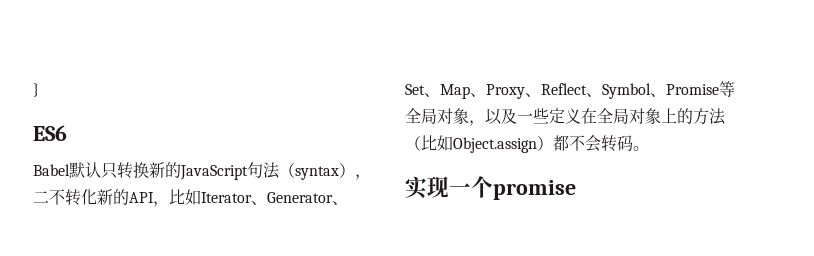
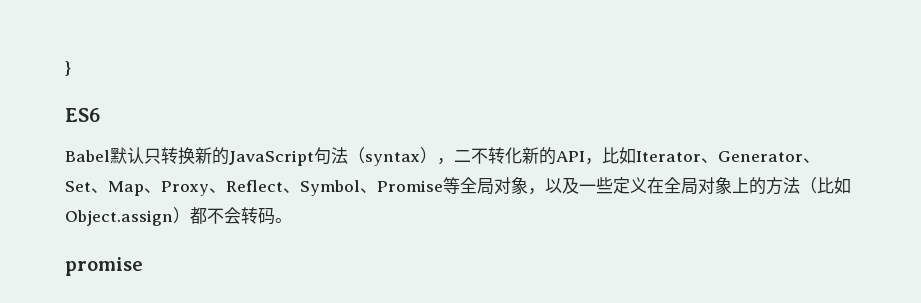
- 实现一个promise
+ promise

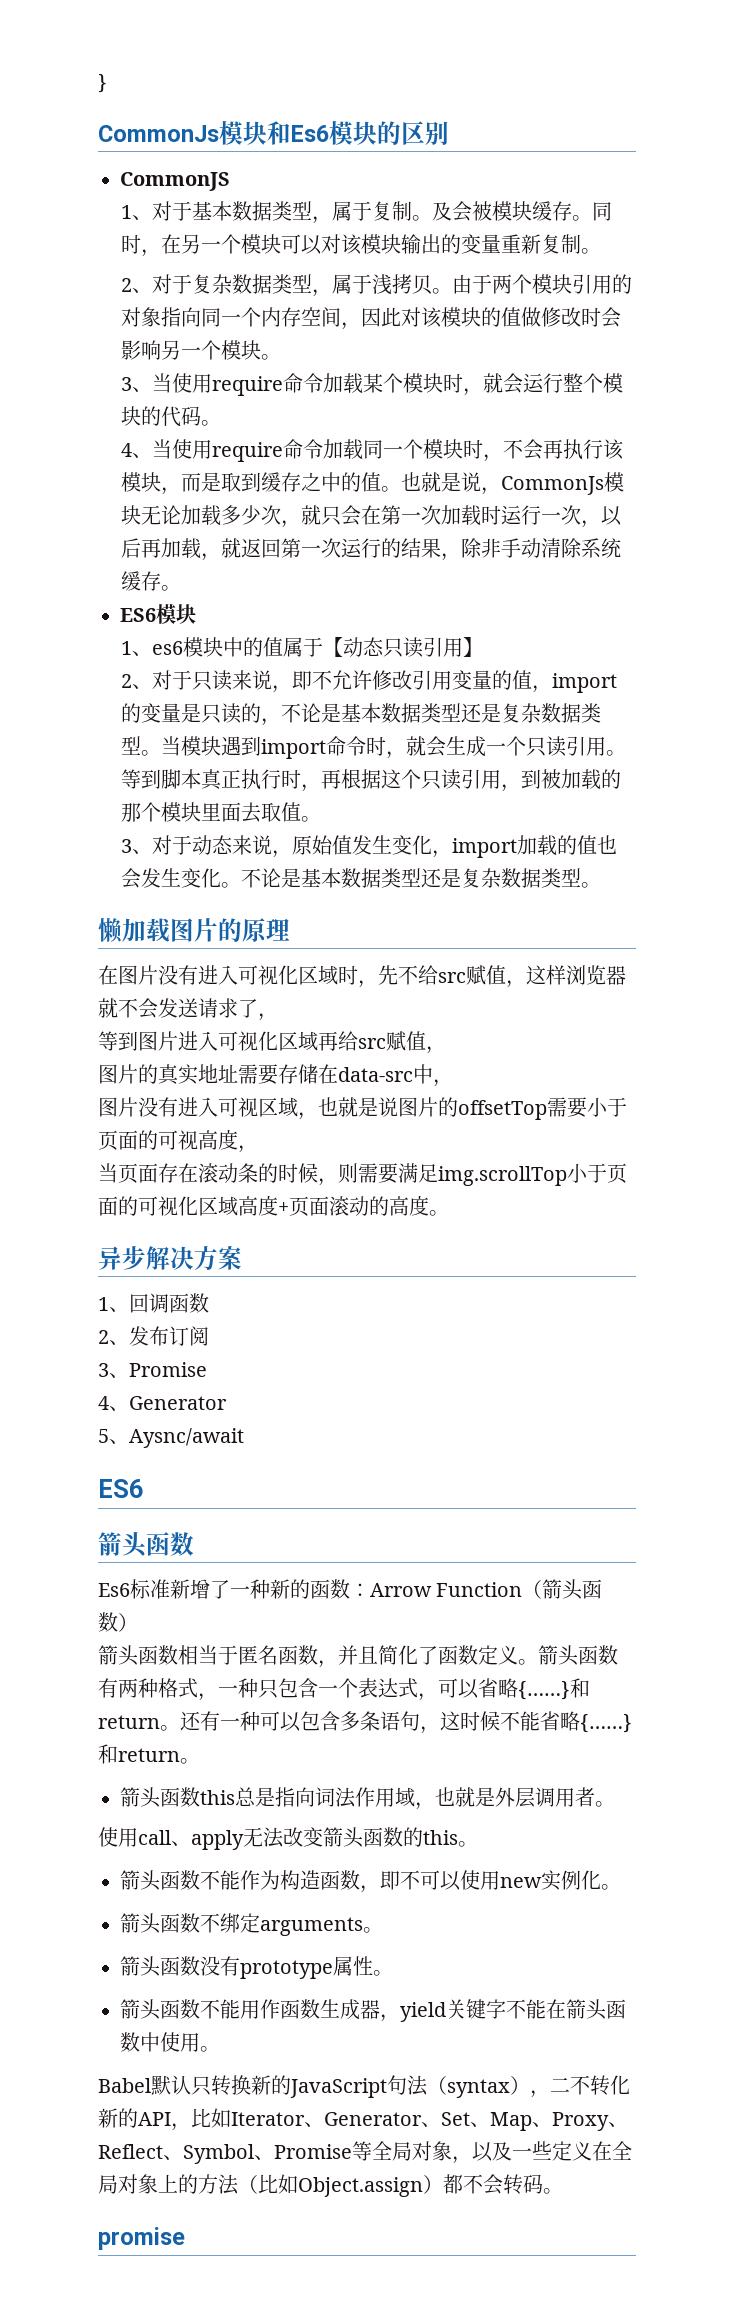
+ CommonJs模块和Es6模块的区别
+ CommonJS
+ 1、对于基本数据类型，属于复制。及会被模块缓存。同时，在另一个模块可以对该模块输出的变量重新复制。
+ 2、对于复杂数据类型，属于浅拷贝。由于两个模块引用的对象指向同一个内存空间，因此对该模块的值做修改时会影响另一个模块。
+ 3、当使用require命令加载某个模块时，就会运行整个模块的代码。
+ 4、当使用require命令加载同一个模块时，不会再执行该模块，而是取到缓存之中的值。也就是说，CommonJs模块无论加载多少次，就只会在第一次加载时运行一次，以后再加载，就返回第一次运行的结果，除非手动清除系统缓存。
+ ES6模块
+ 1、es6模块中的值属于【动态只读引用】
+ 2、对于只读来说，即不允许修改引用变量的值，import的变量是只读的，不论是基本数据类型还是复杂数据类型。当模块遇到import命令时，就会生成一个只读引用。等到脚本真正执行时，再根据这个只读引用，到被加载的那个模块里面去取值。
+ 3、对于动态来说，原始值发生变化，import加载的值也会发生变化。不论是基本数据类型还是复杂数据类型。
+ 懒加载图片的原理
+ 在图片没有进入可视化区域时，先不给src赋值，这样浏览器就不会发送请求了，
+ 等到图片进入可视化区域再给src赋值，
+ 图片的真实地址需要存储在data-src中，
+ 图片没有进入可视区域，也就是说图片的offsetTop需要小于页面的可视高度，
+ 当页面存在滚动条的时候，则需要满足img.scrollTop小于页面的可视化区域高度+页面滚动的高度。
+ 异步解决方案
+ 1、回调函数
+ 2、发布订阅
+ 3、Promise
+ 4、Generator
+ 5、Aysnc/await
  ES6
+ 箭头函数
+ Es6标准新增了一种新的函数：Arrow Function（箭头函数）
+ 箭头函数相当于匿名函数，并且简化了函数定义。箭头函数有两种格式，一种只包含一个表达式，可以省略{……}和return。还有一种可以包含多条语句，这时候不能省略{……}和return。
+ 箭头函数this总是指向词法作用域，也就是外层调用者。
+ 使用call、apply无法改变箭头函数的this。
+ 箭头函数不能作为构造函数，即不可以使用new实例化。
+ 箭头函数不绑定arguments。
+ 箭头函数没有prototype属性。
+ 箭头函数不能用作函数生成器，yield关键字不能在箭头函数中使用。

